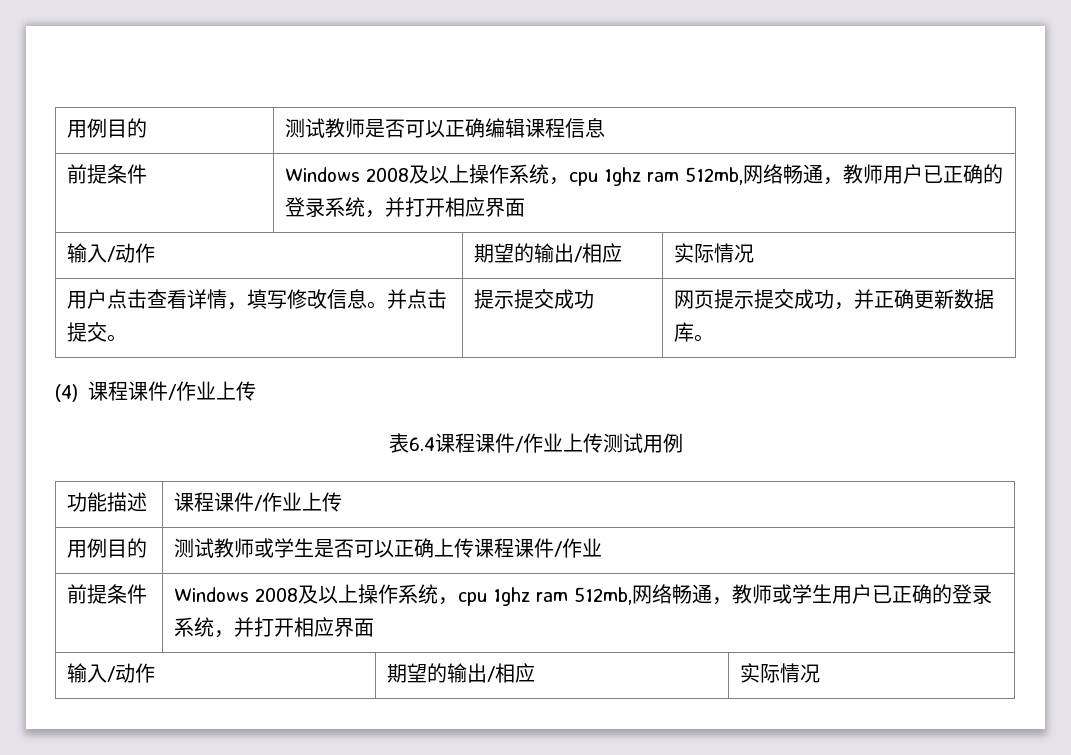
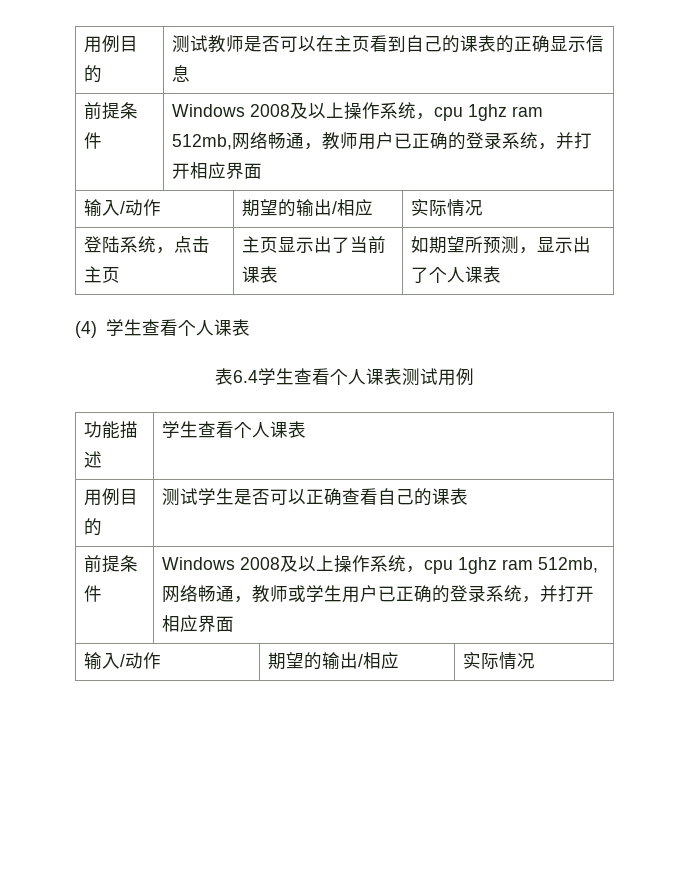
- 用例目的 | 测试教师是否可以正确编辑课程信息
+ 用例目的 | 测试教师是否可以在主页看到自己的课表的正确显示信息
- 用户点击查看详情，填写修改信息。并点击提交。 | 提示提交成功 | 网页提示提交成功，并正确更新数据库。
- (4)课程课件/作业上传
- 表6.4课程课件/作业上传测试用例
+ 登陆系统，点击主页 | 主页显示出了当前课表 | 如期望所预测，显示出了个人课表
+ (4)学生查看个人课表
+ 表6.4学生查看个人课表测试用例
- 功能描述 | 课程课件/作业上传
- 用例目的 | 测试教师或学生是否可以正确上传课程课件/作业
+ 功能描述 | 学生查看个人课表
+ 用例目的 | 测试学生是否可以正确查看自己的课表

